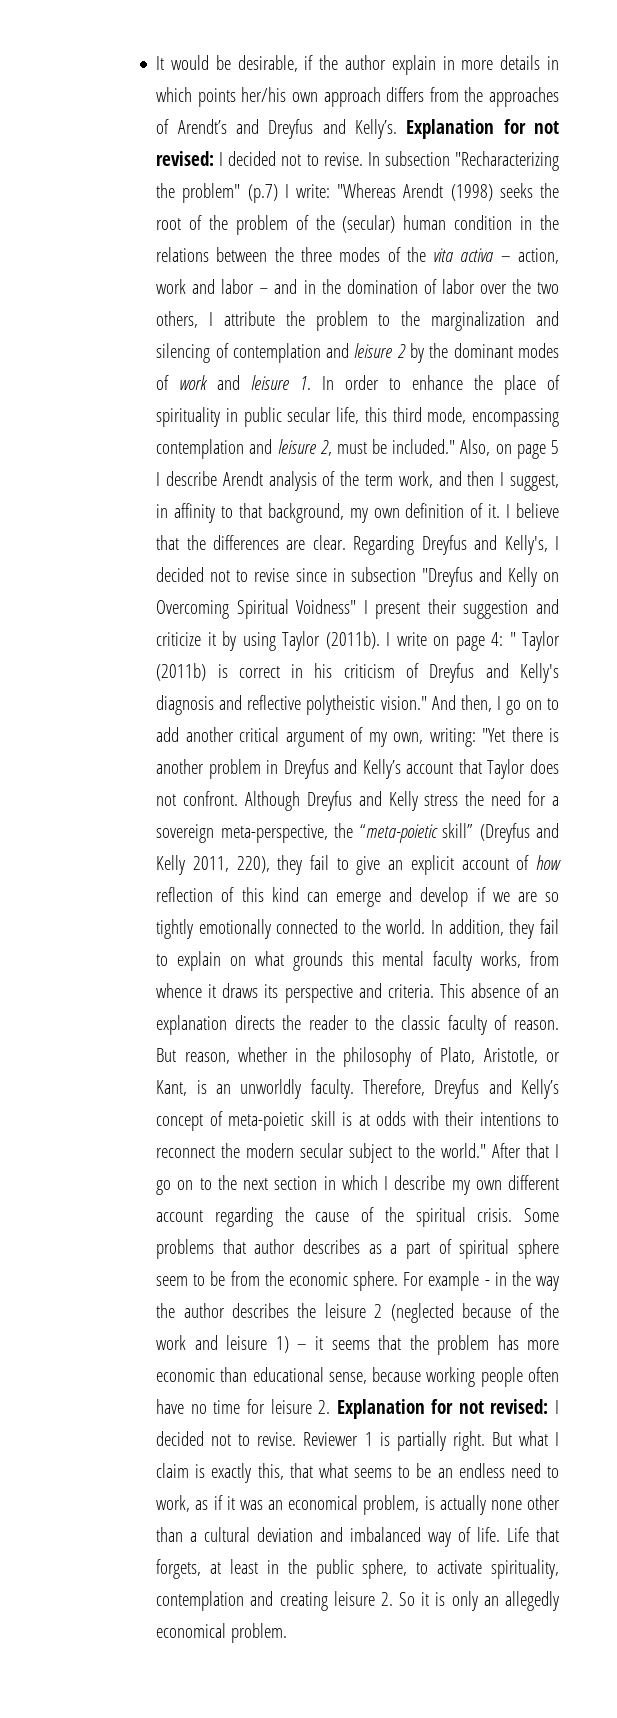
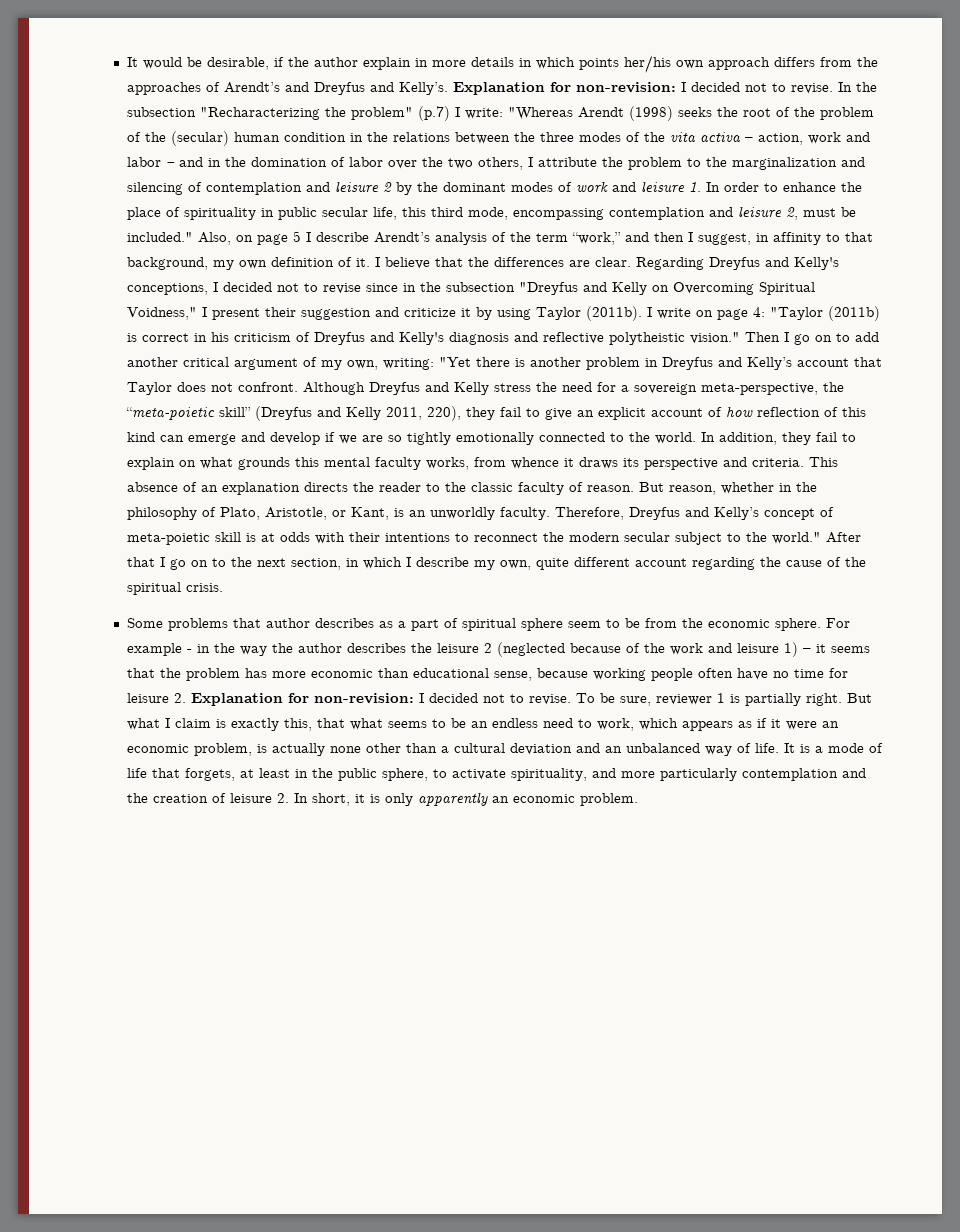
- It would be desirable, if the author explain in more details in which points her/his own approach differs from the approaches of Arendt’s and Dreyfus and Kelly’s. Explanation for not revised: I decided not to revise.
+ It would be desirable, if the author explain in more details in which points her/his own approach differs from the approaches of Arendt’s and Dreyfus and Kelly’s. Explanation for non-revision: I decided not to revise.
- In subsection "Recharacterizing the problem" (p.7) I write:
+ In the subsection "Recharacterizing the problem" (p.7) I write:
- Also, on page 5 I describe Arendt analysis of the term work, and then I suggest, in affinity to that background, my own definition of it.
+ Also, on page 5 I describe Arendt’s analysis of the term “work,” and then I suggest, in affinity to that background, my own definition of it.
- Regarding Dreyfus and Kelly's, I decided not to revise since in subsection "Dreyfus and Kelly on Overcoming Spiritual Voidness" I present their suggestion and criticize it by using Taylor (2011b).
+ Regarding Dreyfus and Kelly's conceptions, I decided not to revise since in the subsection "Dreyfus and Kelly on Overcoming Spiritual Voidness," I present their suggestion and criticize it by using Taylor (2011b).
- I write on page 4: " Taylor (2011b) is correct in his criticism of Dreyfus and Kelly's diagnosis and reflective polytheistic vision."
+ I write on page 4: "Taylor (2011b) is correct in his criticism of Dreyfus and Kelly's diagnosis and reflective polytheistic vision."
- And then, I go on to add another critical argument of my own, writing: "Yet there is another problem in Dreyfus and Kelly’s account that Taylor does not confront.
+ Then I go on to add another critical argument of my own, writing: "Yet there is another problem in Dreyfus and Kelly’s account that Taylor does not confront.
- After that I go on to the next section in which I describe my own different account regarding the cause of the spiritual crisis. Some problems that author describes as a part of spiritual sphere seem to be from the economic sphere.
+ After that I go on to the next section, in which I describe my own, quite different account regarding the cause of the spiritual crisis.
+ Some problems that author describes as a part of spiritual sphere seem to be from the economic sphere.
- For example - in the way the author describes the leisure 2 (neglected because of the work and leisure 1) – it seems that the problem has more economic than educational sense, because working people often have no time for leisure 2. Explanation for not revised: I decided not to revise. Reviewer 1 is partially right.
+ For example - in the way the author describes the leisure 2 (neglected because of the work and leisure 1) – it seems that the problem has more economic than educational sense, because working people often have no time for leisure 2. Explanation for non-revision: I decided not to revise. To be sure, reviewer 1 is partially right.
- But what I claim is exactly this, that what seems to be an endless need to work, as if it was an economical problem, is actually none other than a cultural deviation and imbalanced way of life.
+ But what I claim is exactly this, that what seems to be an endless need to work, which appears as if it were an economic problem, is actually none other than a cultural deviation and an unbalanced way of life.
- Life that forgets, at least in the public sphere, to activate spirituality, contemplation and creating leisure 2. So it is only an allegedly economical problem.
+ It is a mode of life that forgets, at least in the public sphere, to activate spirituality, and more particularly contemplation and the creation of leisure 2. In short, it is only apparently an economic problem.

